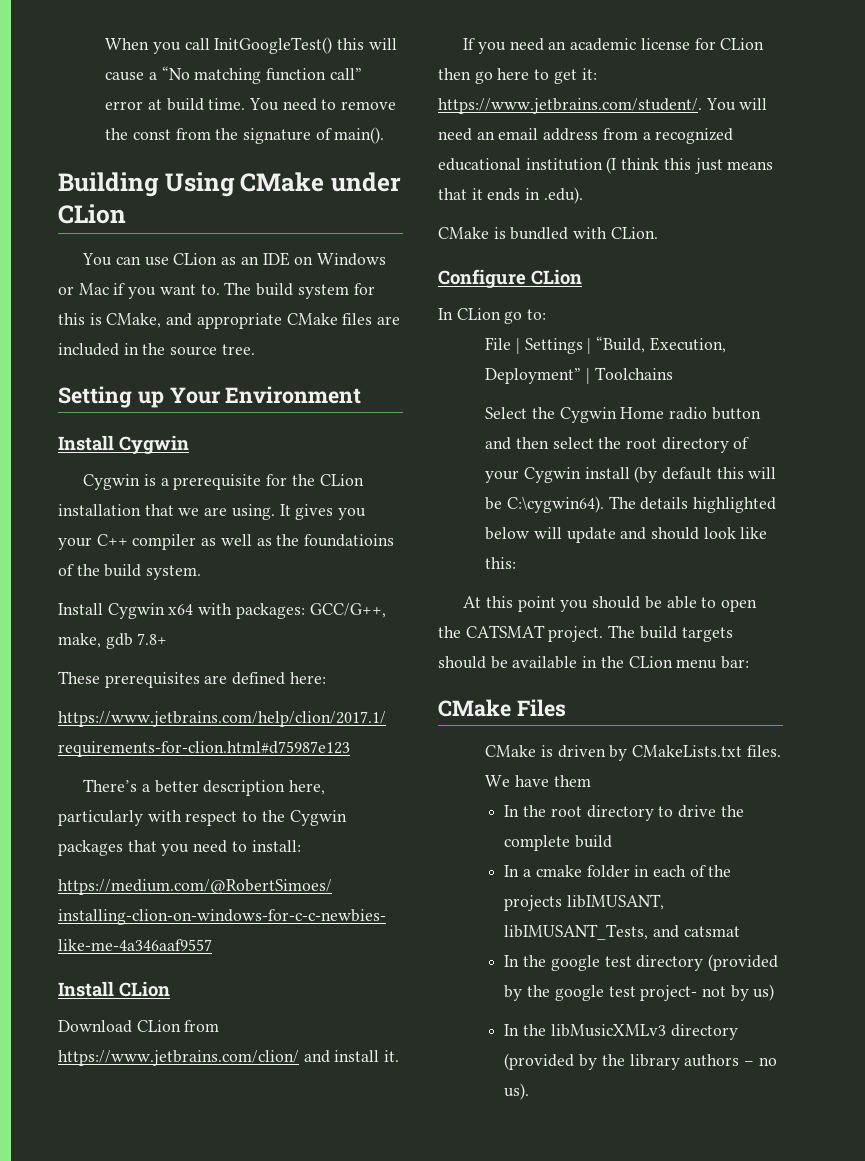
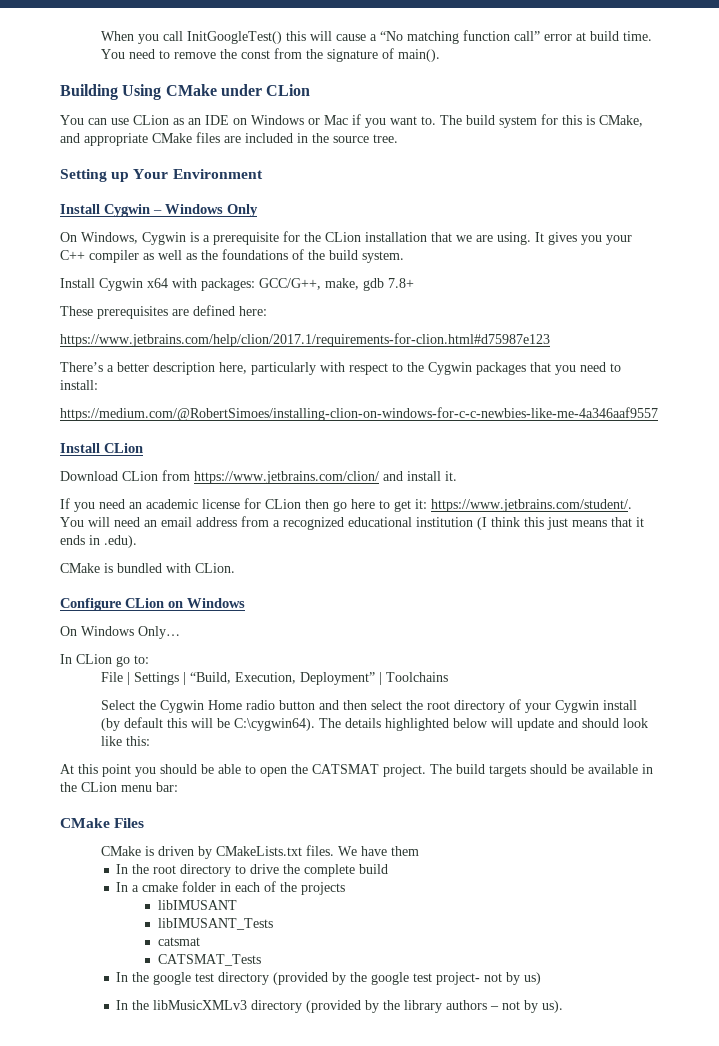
  Setting up Your Environment
- Install Cygwin
- Cygwin is a prerequisite for the CLion installation that we are using.
+ Install Cygwin – Windows Only
+ On Windows, Cygwin is a prerequisite for the CLion installation that we are using.
- It gives you your C++ compiler as well as the foundatioins of the build system.
+ It gives you your C++ compiler as well as the foundations of the build system.
- Configure CLion
+ Configure CLion on Windows
+ On Windows Only…
- In a cmake folder in each of the projects libIMUSANT, libIMUSANT_Tests, and catsmat
+ In a cmake folder in each of the projects
+ libIMUSANT
+ libIMUSANT_Tests
+ catsmat
+ CATSMAT_Tests
- In the libMusicXMLv3 directory (provided by the library authors – no us).
+ In the libMusicXMLv3 directory (provided by the library authors – not by us).

